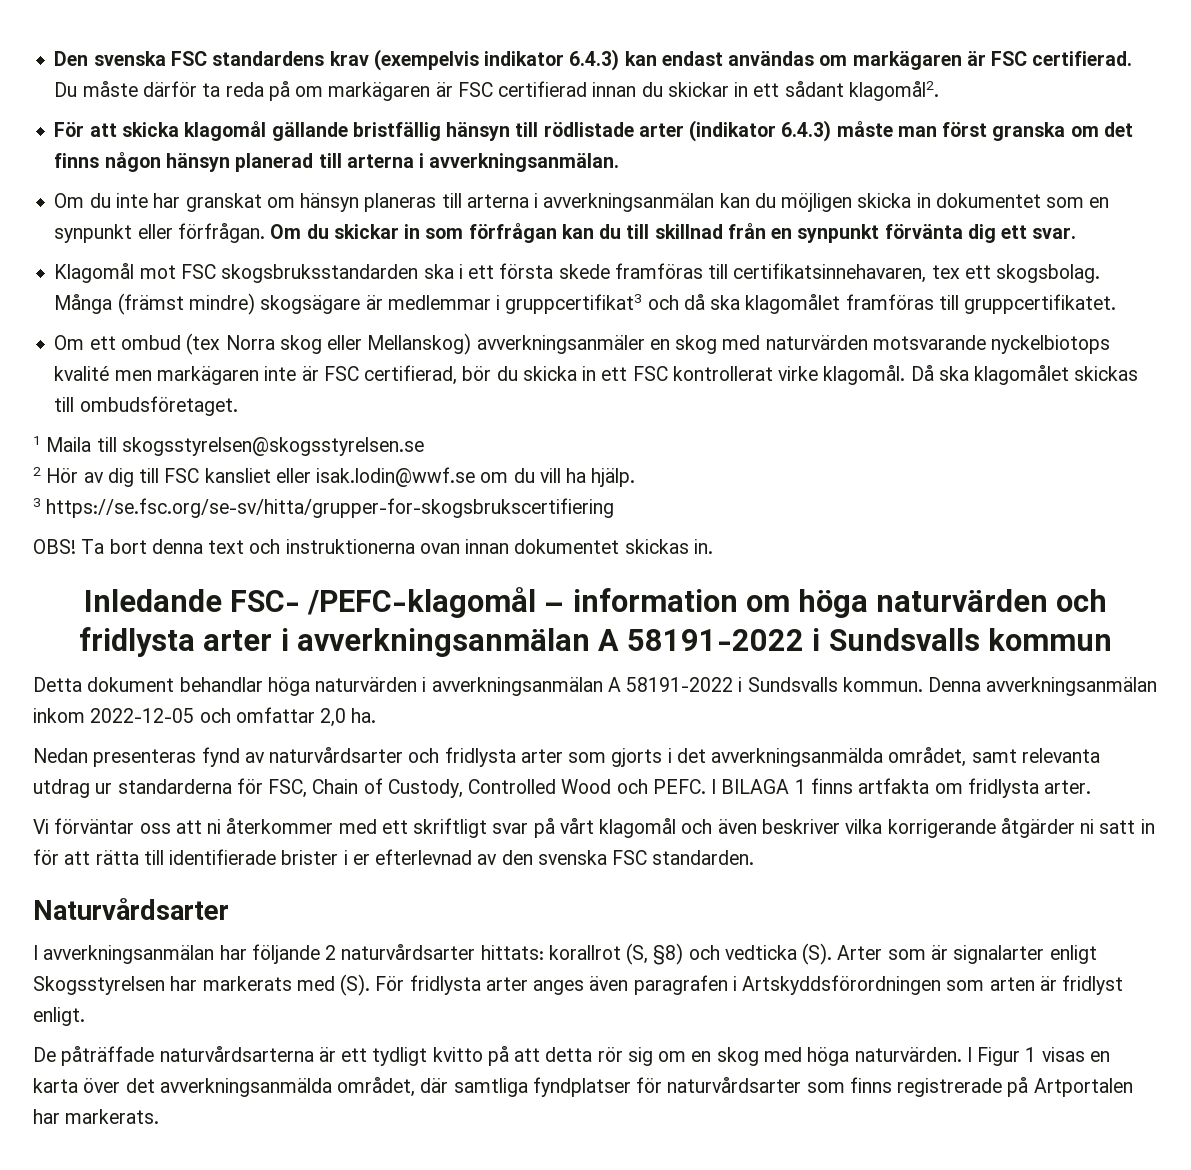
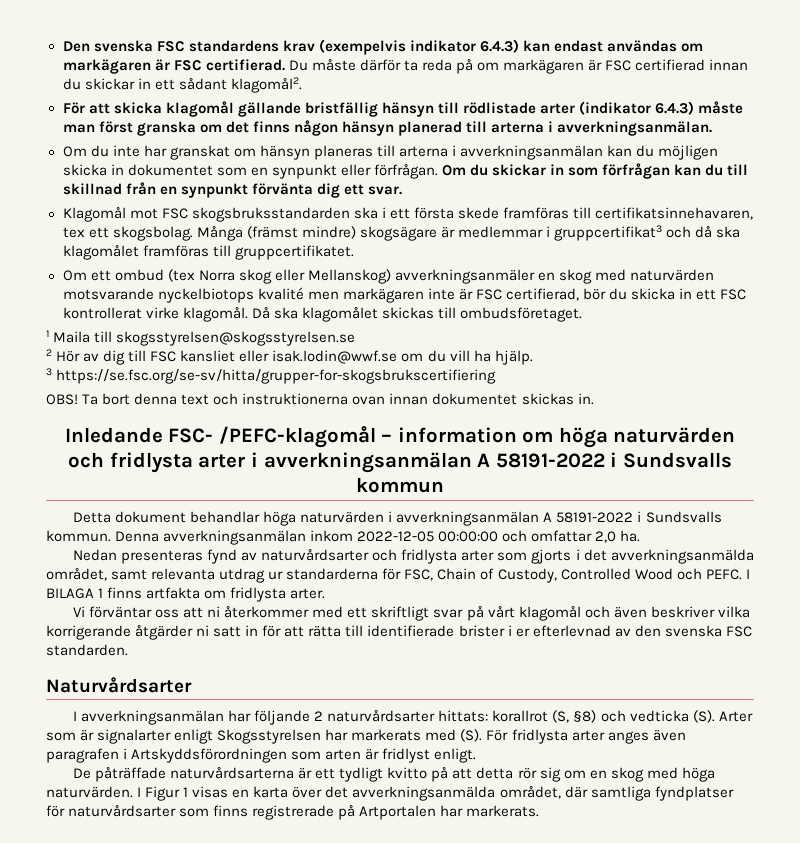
- Denna avverkningsanmälan inkom 2022-12-05 och omfattar 2,0 ha.
+ Denna avverkningsanmälan inkom 2022-12-05 00:00:00 och omfattar 2,0 ha.

